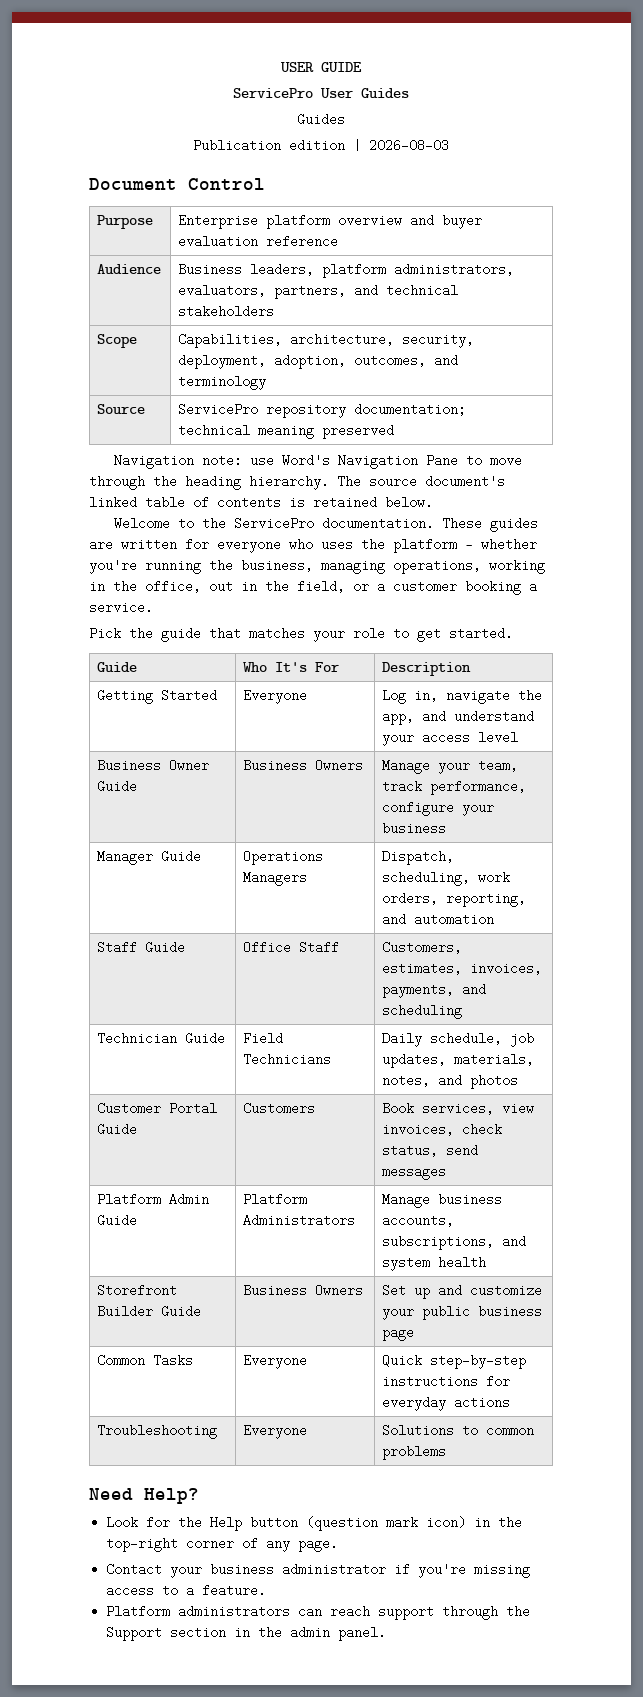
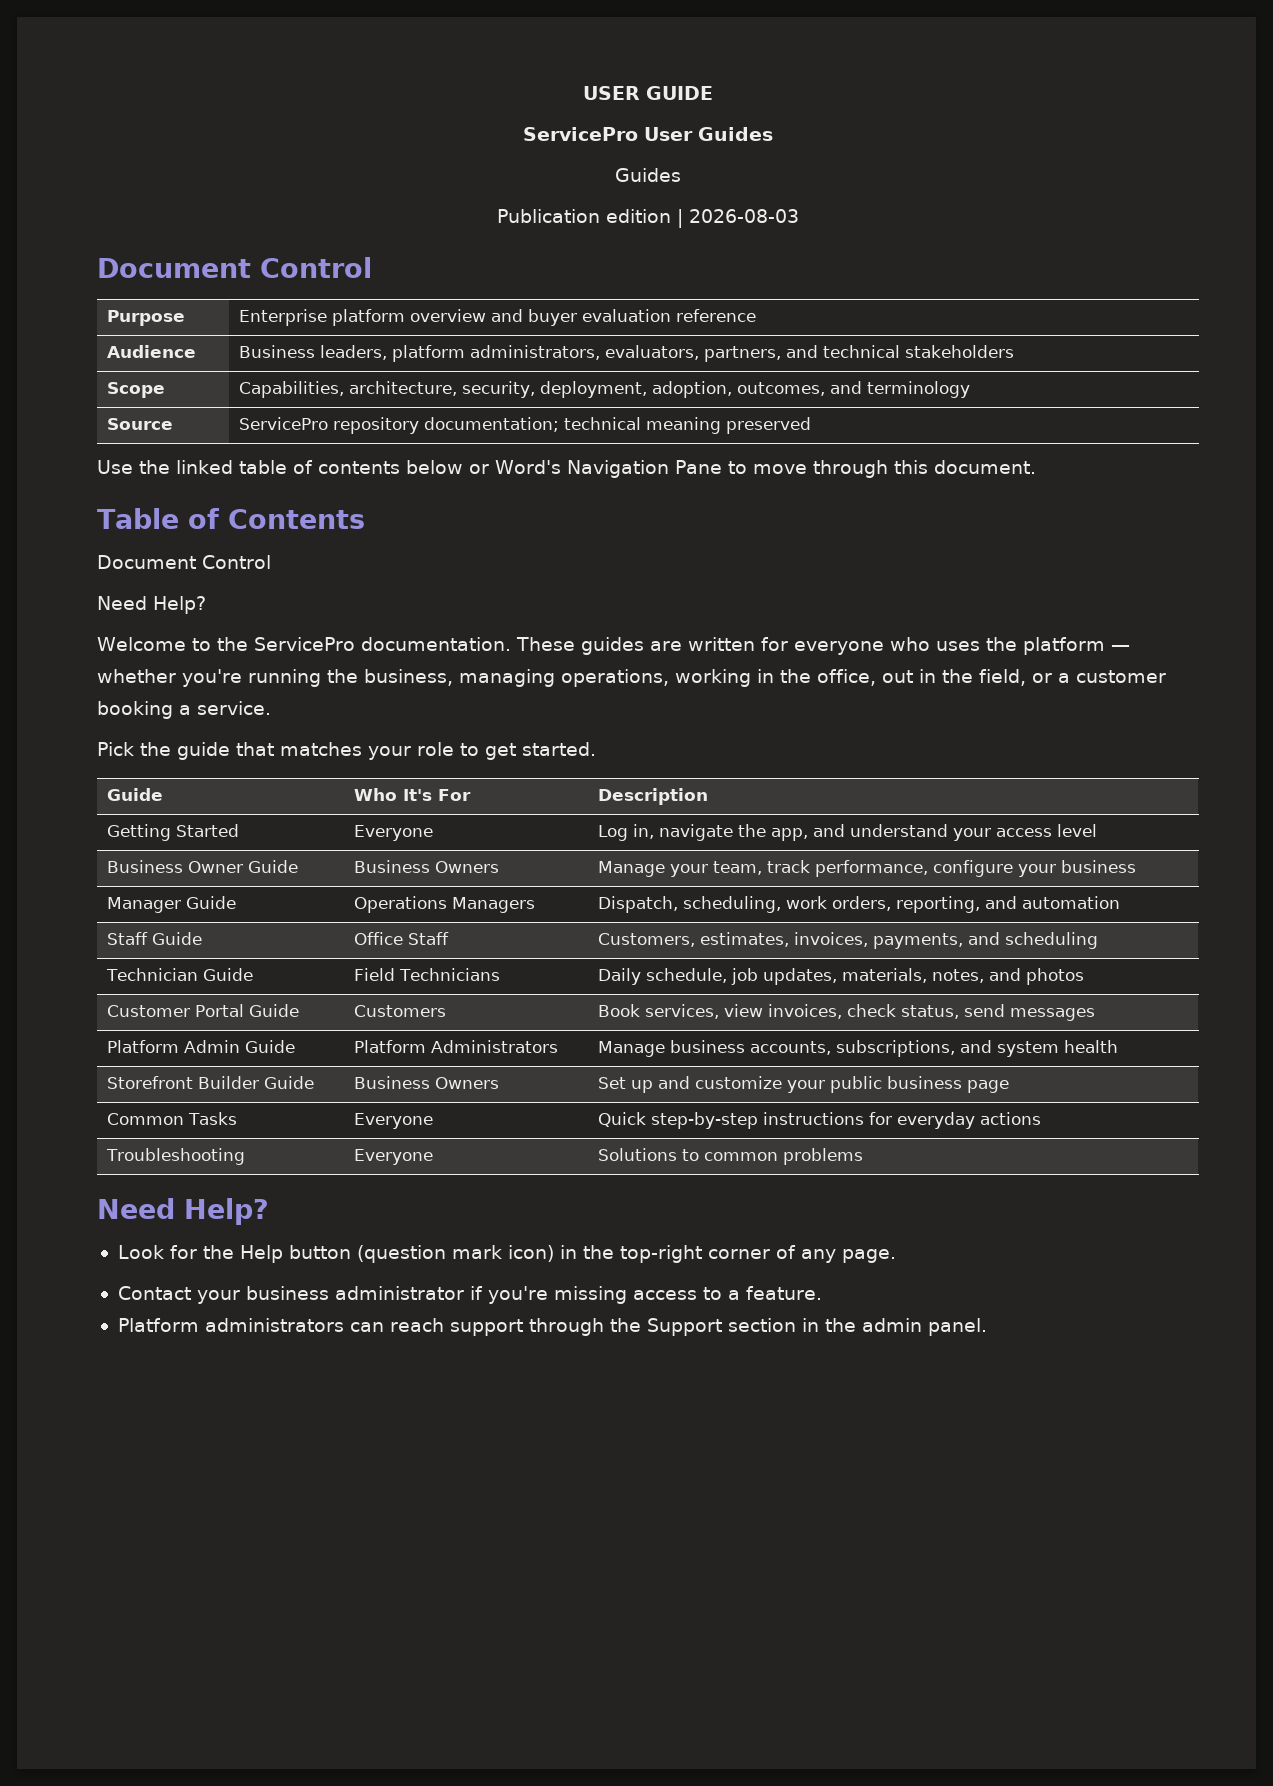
- Navigation note: use Word's Navigation Pane to move through the heading hierarchy. The source document's linked table of contents is retained below.
+ Use the linked table of contents below or Word's Navigation Pane to move through this document.
+ Table of Contents
+ Document Control
+ Need Help?

